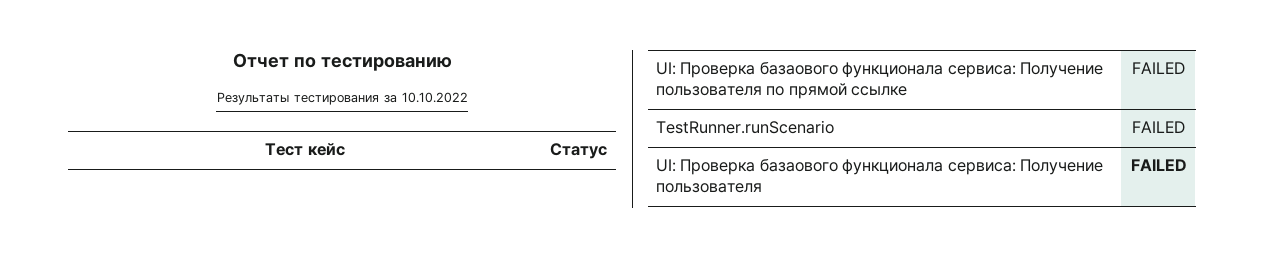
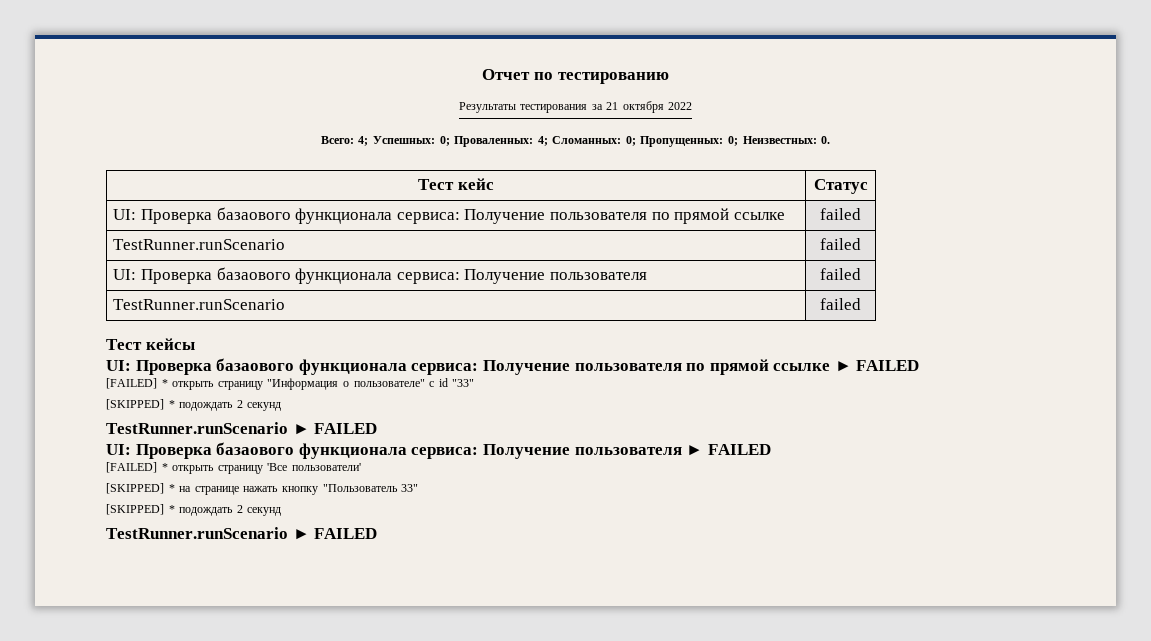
- Результаты тестирования за 10.10.2022
+ Результаты тестирования за 21 октября 2022
+ Всего: 4; Успешных: 0; Проваленных: 4; Сломанных: 0; Пропущенных: 0; Неизвестных: 0.
- UI: Проверка базаового функционала сервиса: Получение пользователя по прямой ссылке | FAILED
- TestRunner.runScenario | FAILED
+ UI: Проверка базаового функционала сервиса: Получение пользователя по прямой ссылке | failed
+ TestRunner.runScenario | failed
- UI: Проверка базаового функционала сервиса: Получение пользователя | FAILED
+ UI: Проверка базаового функционала сервиса: Получение пользователя | failed
+ TestRunner.runScenario | failed
+ Тест кейсы
+ UI: Проверка базаового функционала сервиса: Получение пользователя по прямой ссылке ► FAILED
+ [FAILED] * открыть страницу "Информация о пользователе" с id "33"
+ [SKIPPED] * подождать 2 секунд
+ TestRunner.runScenario ► FAILED
+ UI: Проверка базаового функционала сервиса: Получение пользователя ► FAILED
+ [FAILED] * открыть страницу 'Все пользователи'
+ [SKIPPED] * на странице нажать кнопку "Пользователь 33"
+ [SKIPPED] * подождать 2 секунд
+ TestRunner.runScenario ► FAILED

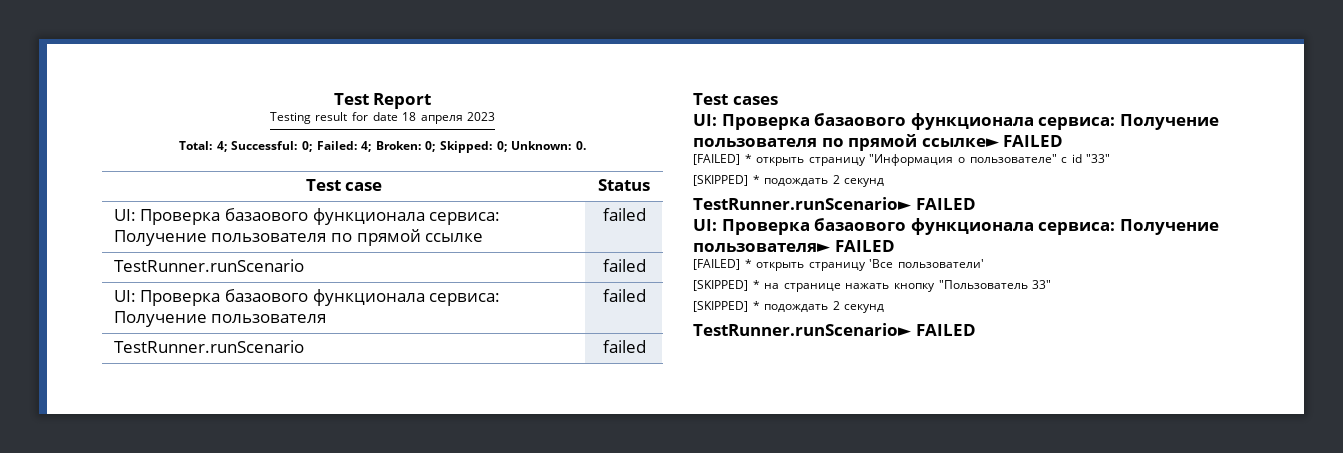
- Отчет по тестированию
- Результаты тестирования за 21 октября 2022
- Всего: 4; Успешных: 0; Проваленных: 4; Сломанных: 0; Пропущенных: 0; Неизвестных: 0.
- Тест кейс | Статус
+ Test Report
+ Testing result for date 18 апреля 2023
+ Total: 4; Successful: 0; Failed: 4; Broken: 0; Skipped: 0; Unknown: 0.
+ Test case | Status
- Тест кейсы
- UI: Проверка базаового функционала сервиса: Получение пользователя по прямой ссылке ► FAILED
+ Test cases
+ UI: Проверка базаового функционала сервиса: Получение пользователя по прямой ссылке► FAILED
  [FAILED] * открыть страницу "Информация о пользователе" с id "33"
  [SKIPPED] * подождать 2 секунд
- TestRunner.runScenario ► FAILED
+ TestRunner.runScenario► FAILED
- UI: Проверка базаового функционала сервиса: Получение пользователя ► FAILED
+ UI: Проверка базаового функционала сервиса: Получение пользователя► FAILED
  [SKIPPED] * на странице нажать кнопку "Пользователь 33"
  [SKIPPED] * подождать 2 секунд
- TestRunner.runScenario ► FAILED
+ TestRunner.runScenario► FAILED

